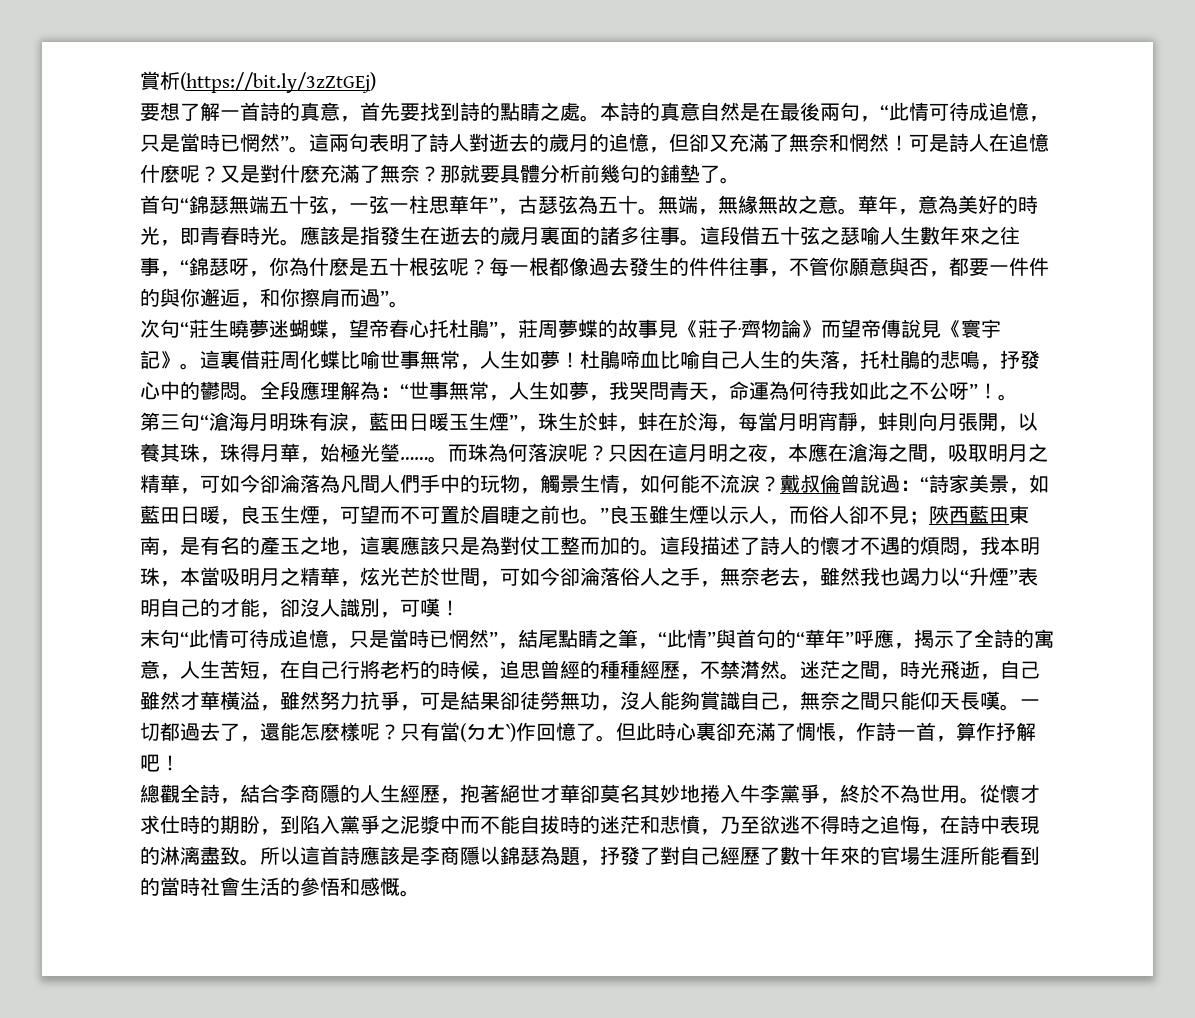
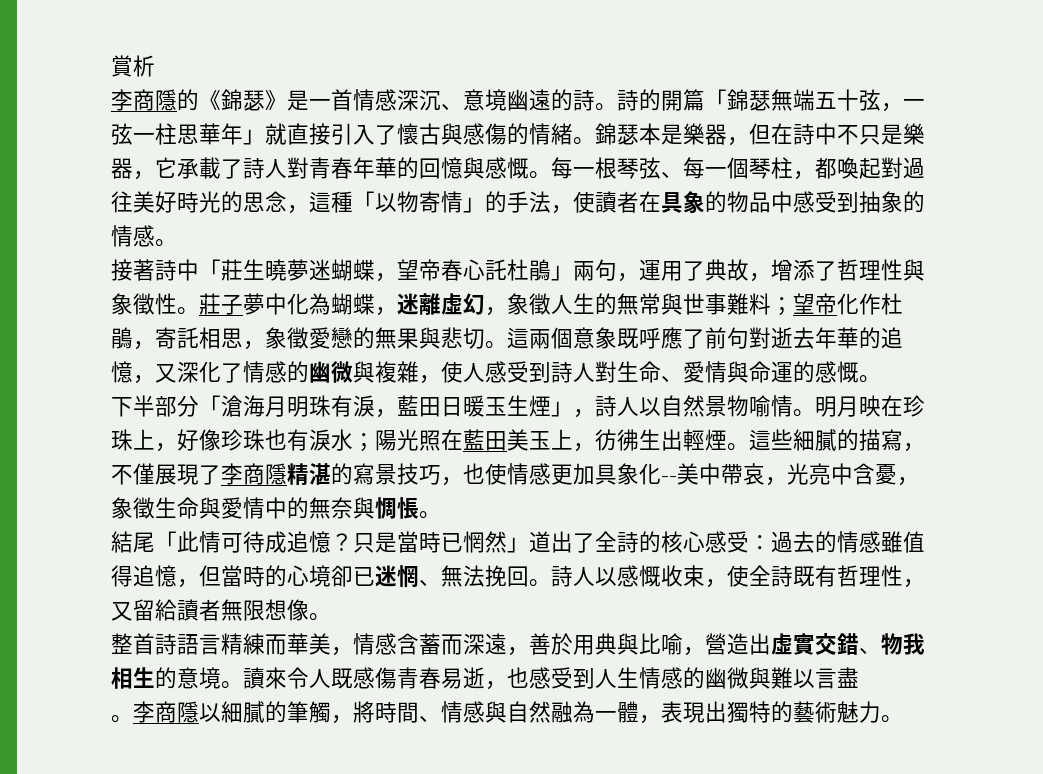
- 賞析(https://bit.ly/3zZtGEj)
- 要想了解一首詩的真意，首先要找到詩的點睛之處。本詩的真意自然是在最後兩句，“此情可待成追憶，只是當時已惘然”。這兩句表明了詩人對逝去的歲月的追憶，但卻又充滿了無奈和惘然！可是詩人在追憶什麽呢？又是對什麽充滿了無奈？那就要具體分析前幾句的鋪墊了。
- 首句“錦瑟無端五十弦，一弦一柱思華年”，古瑟弦為五十。無端，無緣無故之意。華年，意為美好的時光，即青春時光。應該是指發生在逝去的歲月裏面的諸多往事。這段借五十弦之瑟喻人生數年來之往事，“錦瑟呀，你為什麽是五十根弦呢？每一根都像過去發生的件件往事，不管你願意與否，都要一件件的與你邂逅，和你擦肩而過”。
- 次句“莊生曉夢迷蝴蝶，望帝春心托杜鵑”，莊周夢蝶的故事見《莊子·齊物論》而望帝傳說見《寰宇記》。這裏借莊周化蝶比喻世事無常，人生如夢！杜鵑啼血比喻自己人生的失落，托杜鵑的悲鳴，抒發心中的鬱悶。全段應理解為：“世事無常，人生如夢，我哭問青天，命運為何待我如此之不公呀”！。
- 第三句“滄海月明珠有淚，藍田日暖玉生煙”，珠生於蚌，蚌在於海，每當月明宵靜，蚌則向月張開，以養其珠，珠得月華，始極光瑩……。而珠為何落淚呢？只因在這月明之夜，本應在滄海之間，吸取明月之精華，可如今卻淪落為凡間人們手中的玩物，觸景生情，如何能不流淚？戴叔倫曾說過：“詩家美景，如藍田日暖，良玉生煙，可望而不可置於眉睫之前也。”良玉雖生煙以示人，而俗人卻不見；陜西藍田東南，是有名的產玉之地，這裏應該只是為對仗工整而加的。這段描述了詩人的懷才不遇的煩悶，我本明珠，本當吸明月之精華，炫光芒於世間，可如今卻淪落俗人之手，無奈老去，雖然我也竭力以“升煙”表明自己的才能，卻沒人識別，可嘆！
- 末句“此情可待成追憶，只是當時已惘然”，結尾點睛之筆，“此情”與首句的“華年”呼應，揭示了全詩的寓意，人生苦短，在自己行將老朽的時候，追思曾經的種種經歷，不禁潸然。迷茫之間，時光飛逝，自己雖然才華橫溢，雖然努力抗爭，可是結果卻徒勞無功，沒人能夠賞識自己，無奈之間只能仰天長嘆。一切都過去了，還能怎麽樣呢？只有當(ㄉㄤˋ)作回憶了。但此時心裏卻充滿了惆悵，作詩一首，算作抒解吧！
- 總觀全詩，結合李商隱的人生經歷，抱著絕世才華卻莫名其妙地捲入牛李黨爭，終於不為世用。從懷才求仕時的期盼，到陷入黨爭之泥漿中而不能自拔時的迷茫和悲憤，乃至欲逃不得時之追悔，在詩中表現的淋漓盡致。所以這首詩應該是李商隱以錦瑟為題，抒發了對自己經歷了數十年來的官場生涯所能看到的當時社會生活的參悟和感慨。
+ 賞析
+ 李商隱的《錦瑟》是一首情感深沉、意境幽遠的詩。詩的開篇「錦瑟無端五十弦，一弦一柱思華年」就直接引入了懷古與感傷的情緒。錦瑟本是樂器，但在詩中不只是樂器，它承載了詩人對青春年華的回憶與感慨。每一根琴弦、每一個琴柱，都喚起對過往美好時光的思念，這種「以物寄情」的手法，使讀者在具象的物品中感受到抽象的情感。
+ 接著詩中「莊生曉夢迷蝴蝶，望帝春心託杜鵑」兩句，運用了典故，增添了哲理性與象徵性。莊子夢中化為蝴蝶，迷離虛幻，象徵人生的無常與世事難料；望帝化作杜鵑，寄託相思，象徵愛戀的無果與悲切。這兩個意象既呼應了前句對逝去年華的追憶，又深化了情感的幽微與複雜，使人感受到詩人對生命、愛情與命運的感慨。
+ 下半部分「滄海月明珠有淚，藍田日暖玉生煙」，詩人以自然景物喻情。明月映在珍珠上，好像珍珠也有淚水；陽光照在藍田美玉上，彷彿生出輕煙。這些細膩的描寫，不僅展現了李商隱精湛的寫景技巧，也使情感更加具象化--美中帶哀，光亮中含憂，象徵生命與愛情中的無奈與惆悵。
+ 結尾「此情可待成追憶？只是當時已惘然」道出了全詩的核心感受：過去的情感雖值得追憶，但當時的心境卻已迷惘、無法挽回。詩人以感慨收束，使全詩既有哲理性，又留給讀者無限想像。
+ 整首詩語言精練而華美，情感含蓄而深遠，善於用典與比喻，營造出虛實交錯、物我相生的意境。讀來令人既感傷青春易逝，也感受到人生情感的幽微與難以言盡
+ 。李商隱以細膩的筆觸，將時間、情感與自然融為一體，表現出獨特的藝術魅力。

